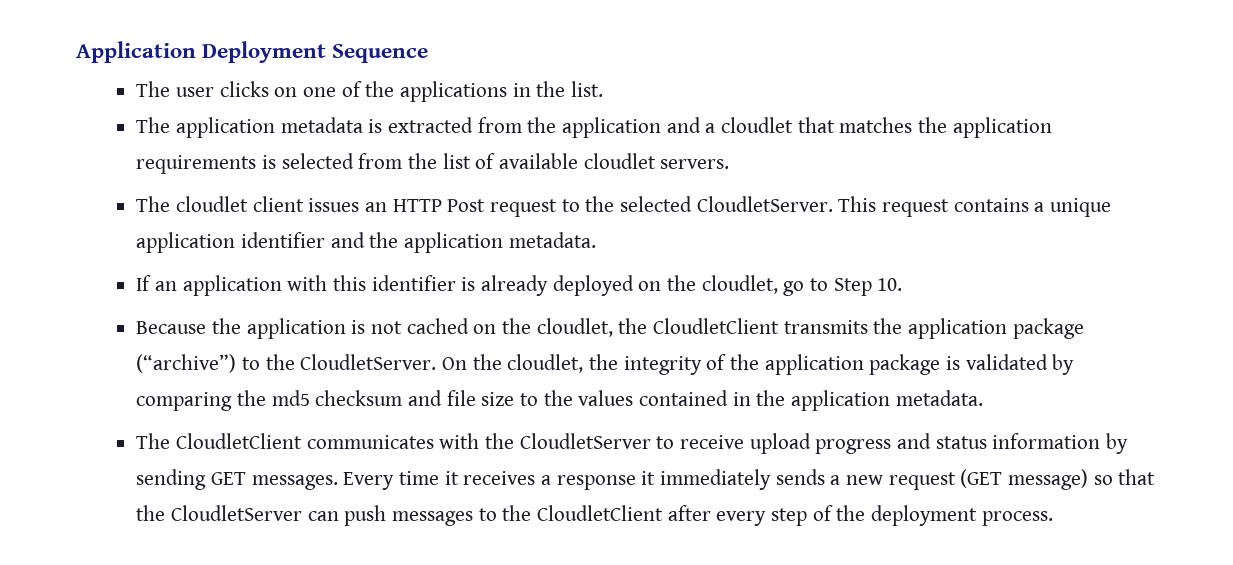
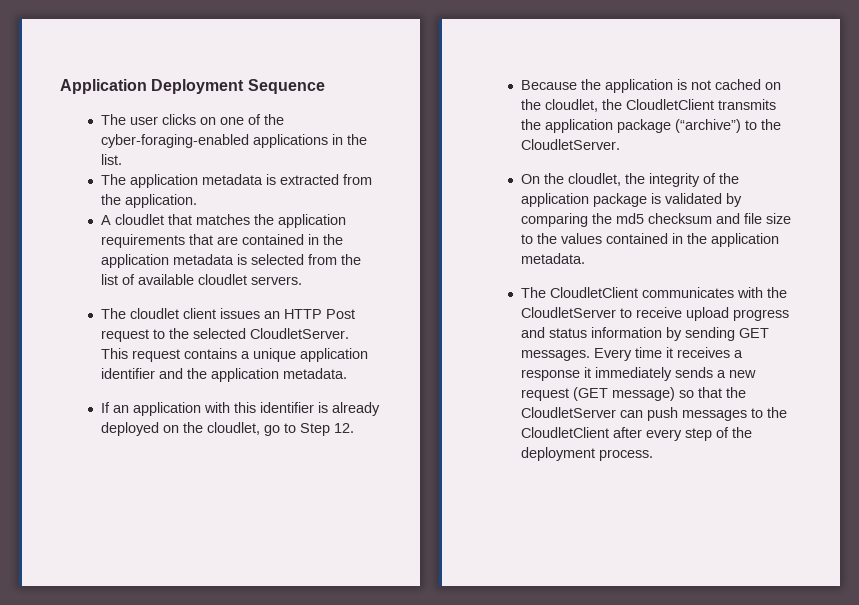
- The user clicks on one of the applications in the list.
+ The user clicks on one of the cyber-foraging-enabled applications in the list.
- The application metadata is extracted from the application and a cloudlet that matches the application requirements is selected from the list of available cloudlet servers.
+ The application metadata is extracted from the application.
+ A cloudlet that matches the application requirements that are contained in the application metadata is selected from the list of available cloudlet servers.
- If an application with this identifier is already deployed on the cloudlet, go to Step 10.
+ If an application with this identifier is already deployed on the cloudlet, go to Step 12.
- Because the application is not cached on the cloudlet, the CloudletClient transmits the application package (“archive”) to the CloudletServer. On the cloudlet, the integrity of the application package is validated by comparing the md5 checksum and file size to the values contained in the application metadata.
+ Because the application is not cached on the cloudlet, the CloudletClient transmits the application package (“archive”) to the CloudletServer.
+ On the cloudlet, the integrity of the application package is validated by comparing the md5 checksum and file size to the values contained in the application metadata.

